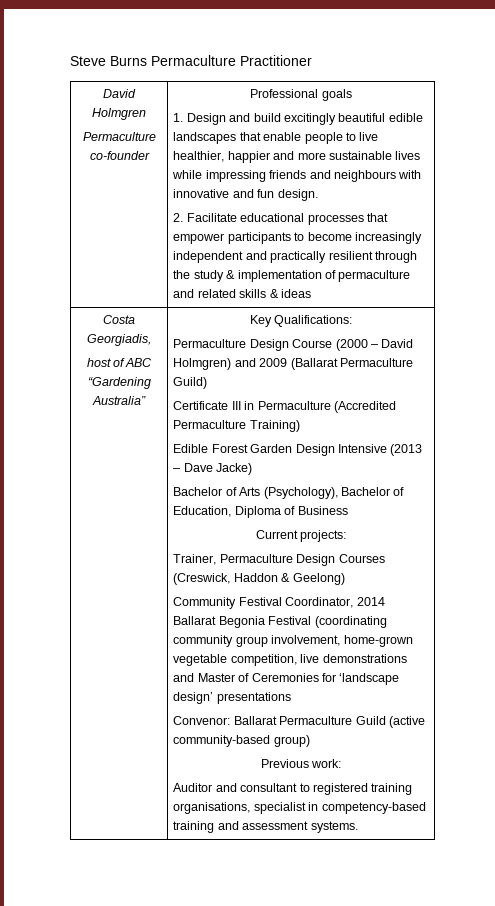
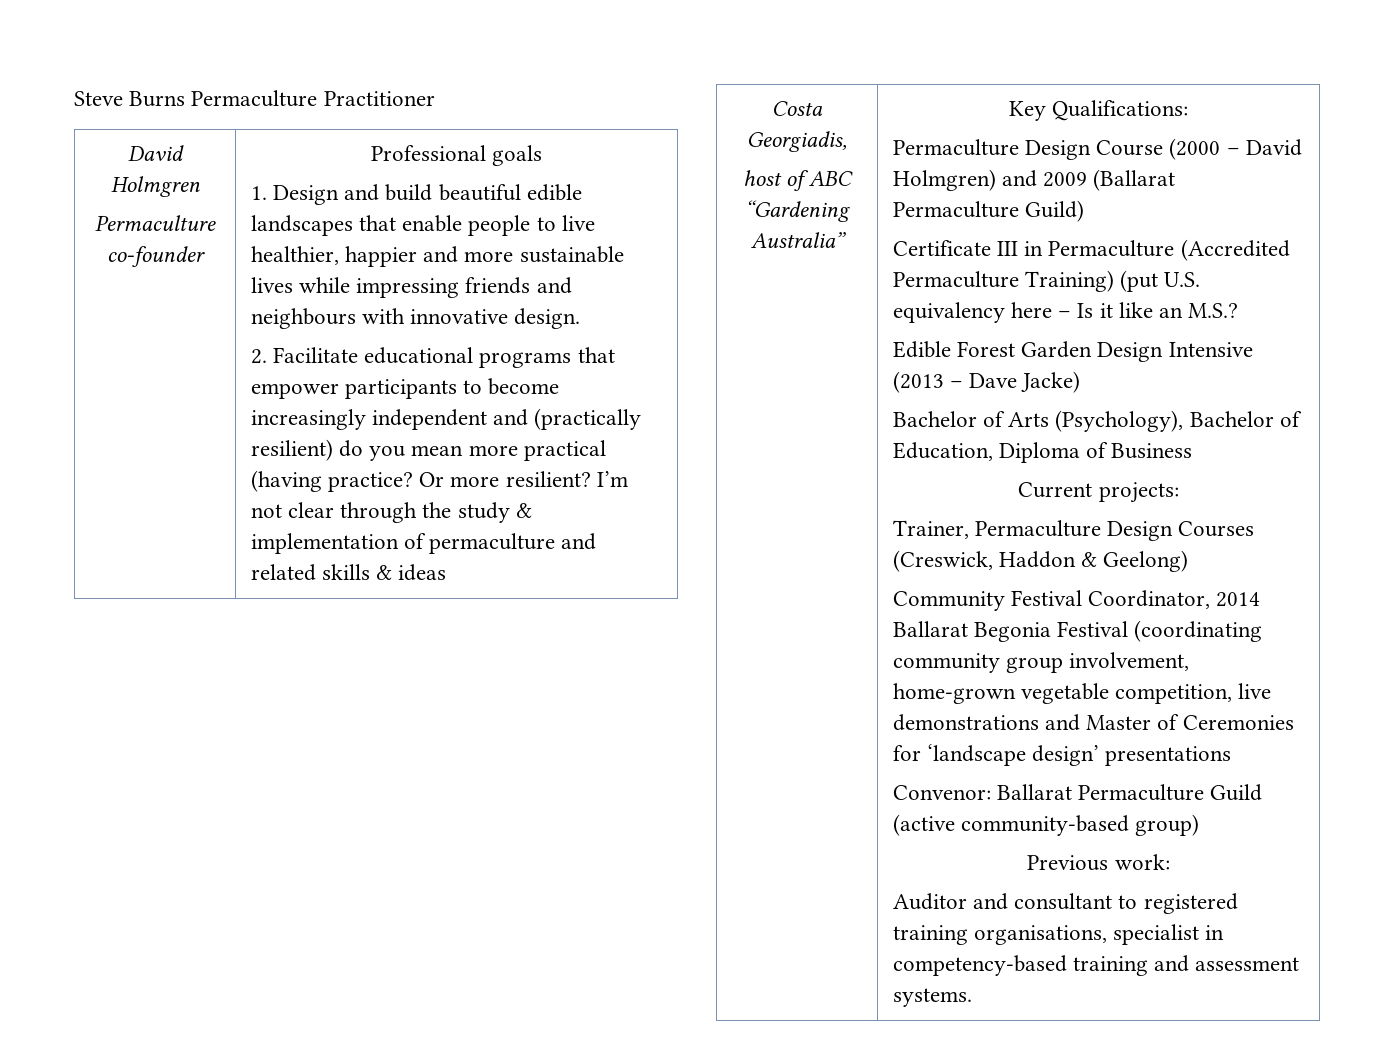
- 1. Design and build excitingly beautiful edible landscapes that enable people to live healthier, happier and more sustainable lives while impressing friends and neighbours with innovative and fun design.
+ 1. Design and build beautiful edible landscapes that enable people to live healthier, happier and more sustainable lives while impressing friends and neighbours with innovative design.
- 2. Facilitate educational processes that empower participants to become increasingly independent and practically resilient through the study & implementation of permaculture and related skills & ideas
+ 2. Facilitate educational programs that empower participants to become increasingly independent and (practically resilient) do you mean more practical (having practice? Or more resilient? I’m not clear through the study & implementation of permaculture and related skills & ideas
- Certificate III in Permaculture (Accredited Permaculture Training)
+ Certificate III in Permaculture (Accredited Permaculture Training) (put U.S. equivalency here – Is it like an M.S.?

